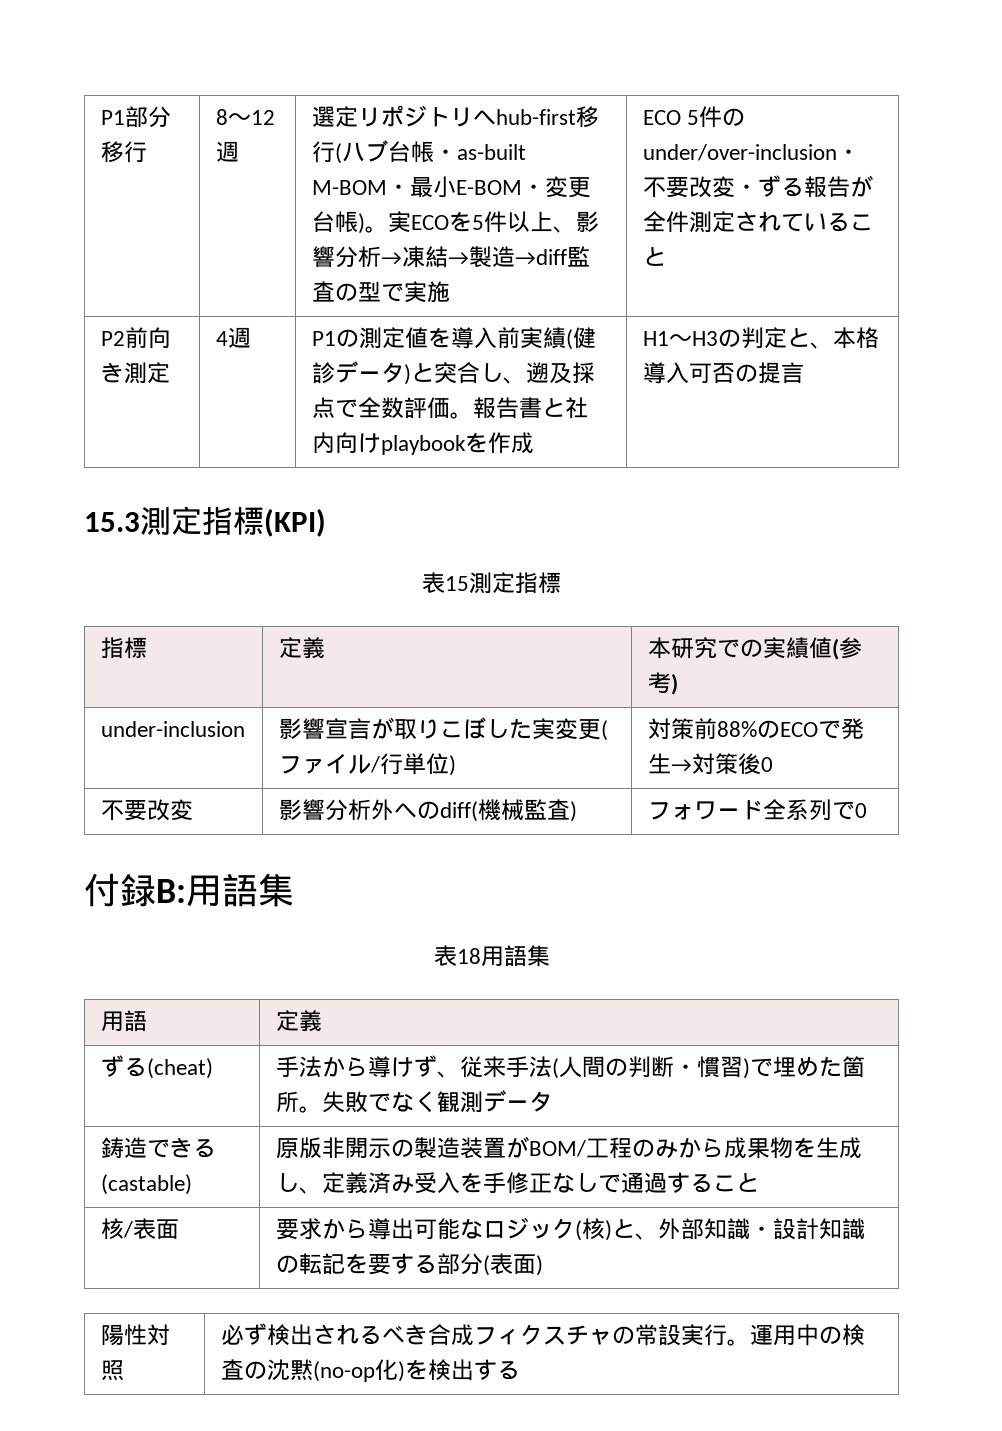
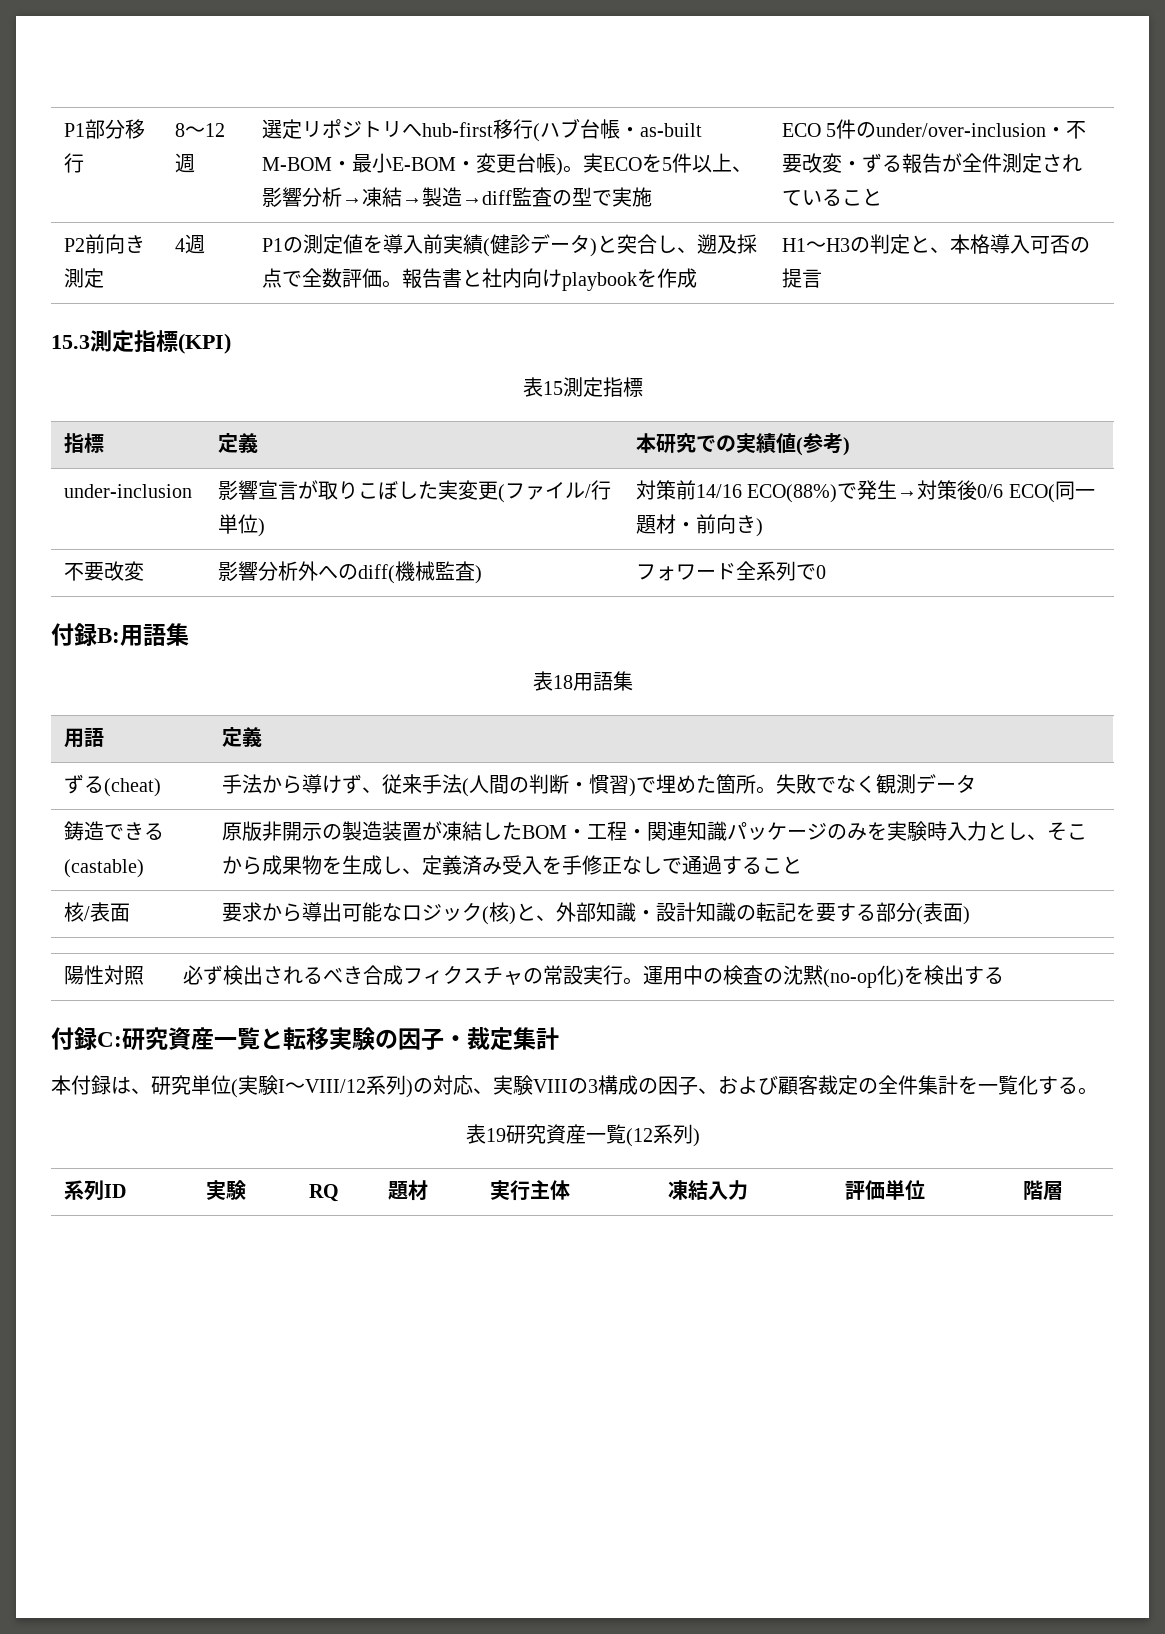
- under-inclusion | 影響宣言が取りこぼした実変更(ファイル/行単位) | 対策前88%のECOで発生→対策後0
+ under-inclusion | 影響宣言が取りこぼした実変更(ファイル/行単位) | 対策前14/16 ECO(88%)で発生→対策後0/6 ECO(同一題材・前向き)
- 鋳造できる(castable) | 原版非開示の製造装置がBOM/工程のみから成果物を生成し、定義済み受入を手修正なしで通過すること
+ 鋳造できる(castable) | 原版非開示の製造装置が凍結したBOM・工程・関連知識パッケージのみを実験時入力とし、そこから成果物を生成し、定義済み受入を手修正なしで通過すること
+ 付録C:研究資産一覧と転移実験の因子・裁定集計
+ 本付録は、研究単位(実験I〜VIII/12系列)の対応、実験VIIIの3構成の因子、および顧客裁定の全件集計を一覧化する。
+ 表19研究資産一覧(12系列)
+ 系列ID | 実験 | RQ | 題材 | 実行主体 | 凍結入力 | 評価単位 | 階層

